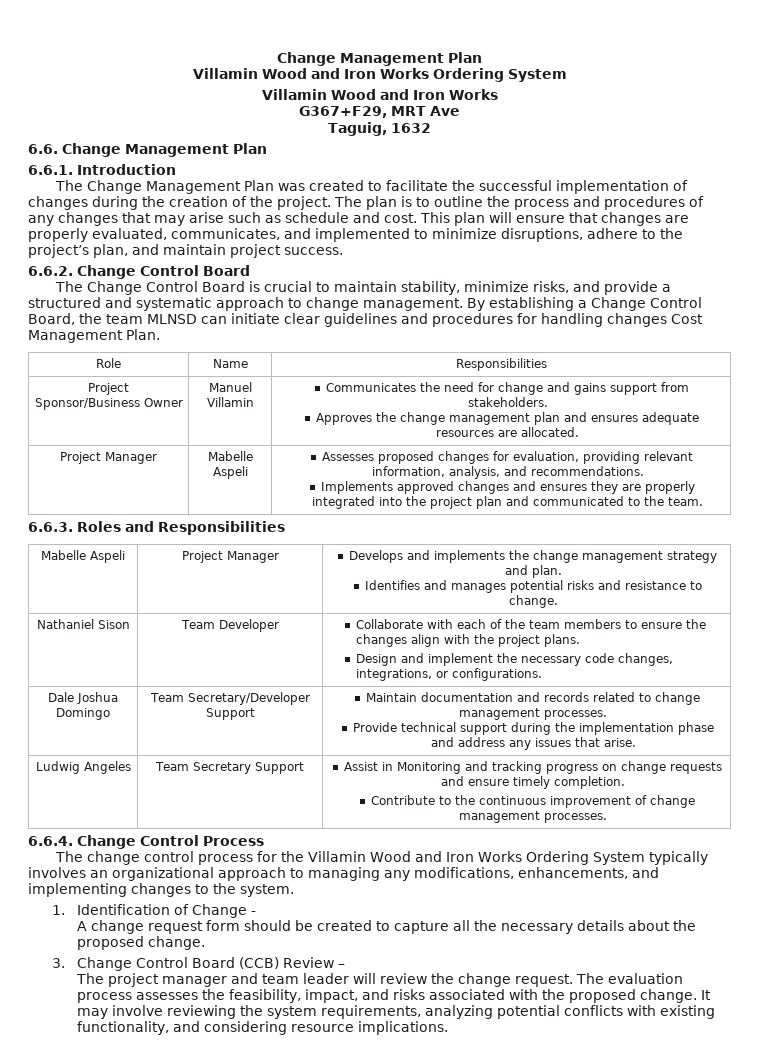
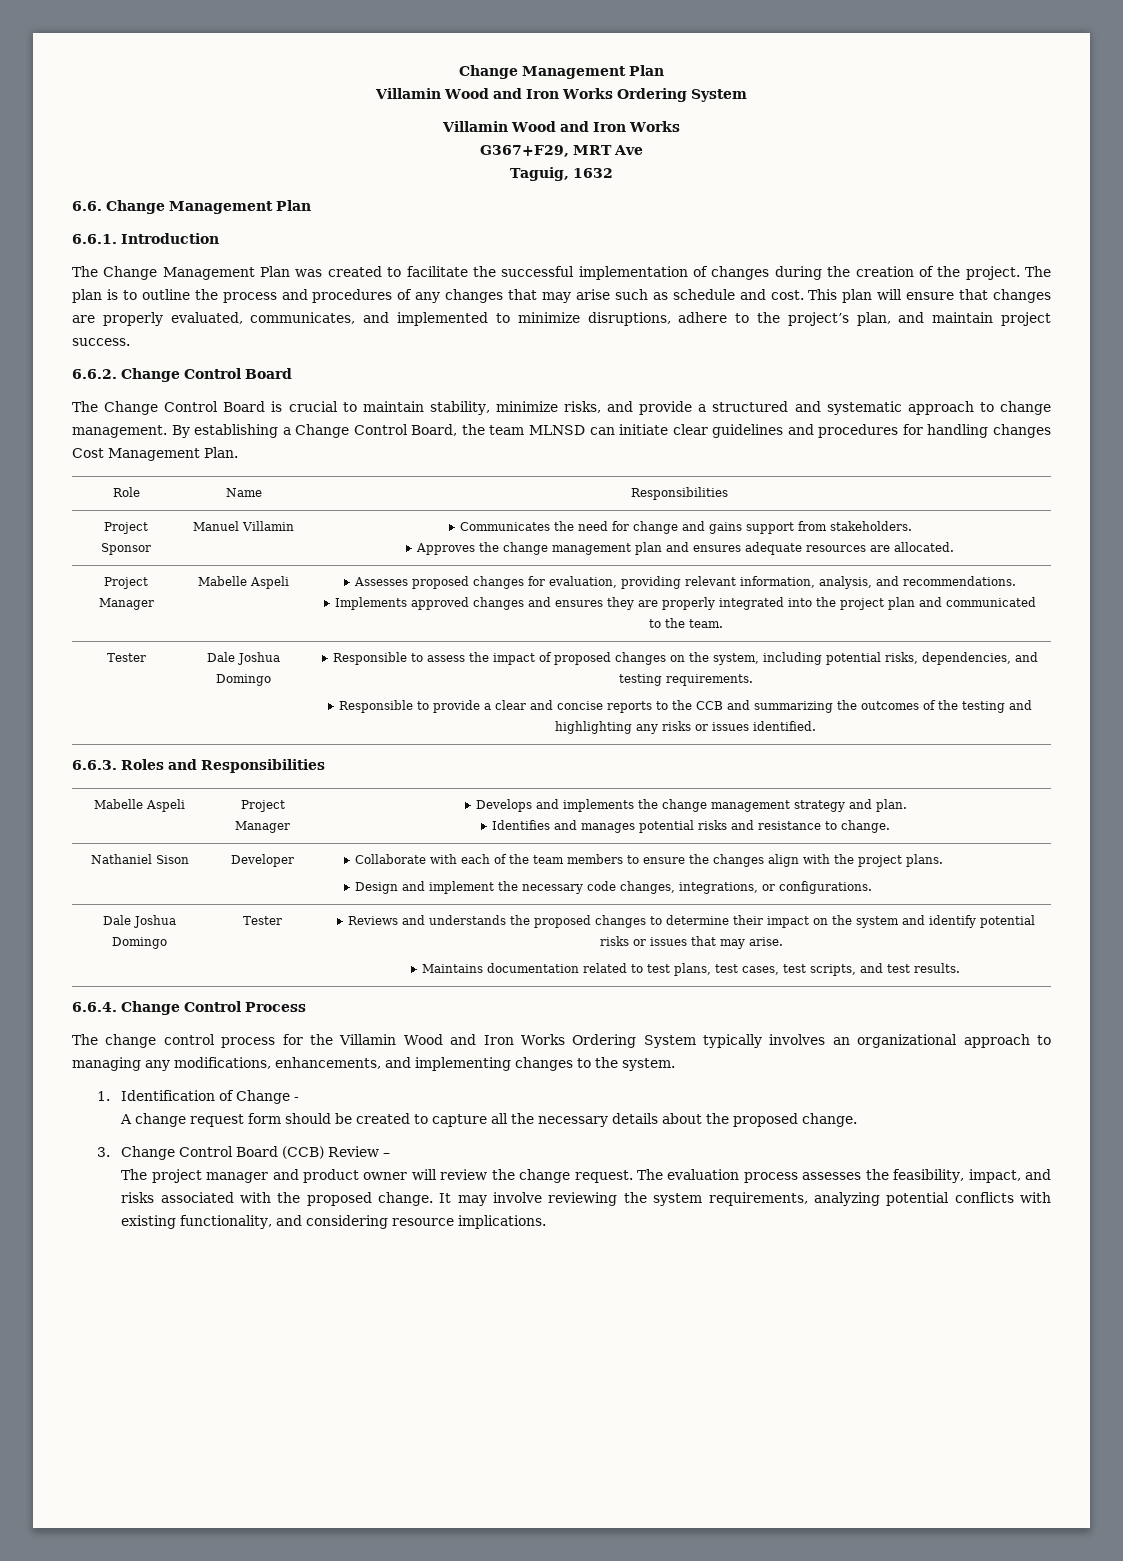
- Project Sponsor/Business Owner | Manuel Villamin | Communicates the need for change and gains support from stakeholders.
+ Project Sponsor | Manuel Villamin | Communicates the need for change and gains support from stakeholders.
+ Tester | Dale Joshua Domingo | Responsible to assess the impact of proposed changes on the system, including potential risks, dependencies, and testing requirements.
+ Responsible to provide a clear and concise reports to the CCB and summarizing the outcomes of the testing and highlighting any risks or issues identified.
- Nathaniel Sison | Team Developer | Collaborate with each of the team members to ensure the changes align with the project plans.
+ Nathaniel Sison | Developer | Collaborate with each of the team members to ensure the changes align with the project plans.
- Dale Joshua Domingo | Team Secretary/Developer Support | Maintain documentation and records related to change management processes.
- Provide technical support during the implementation phase and address any issues that arise.
- Ludwig Angeles | Team Secretary Support | Assist in Monitoring and tracking progress on change requests and ensure timely completion.
- Contribute to the continuous improvement of change management processes.
+ Dale Joshua Domingo | Tester | Reviews and understands the proposed changes to determine their impact on the system and identify potential risks or issues that may arise.
+ Maintains documentation related to test plans, test cases, test scripts, and test results.
- The project manager and team leader will review the change request.
+ The project manager and product owner will review the change request.

